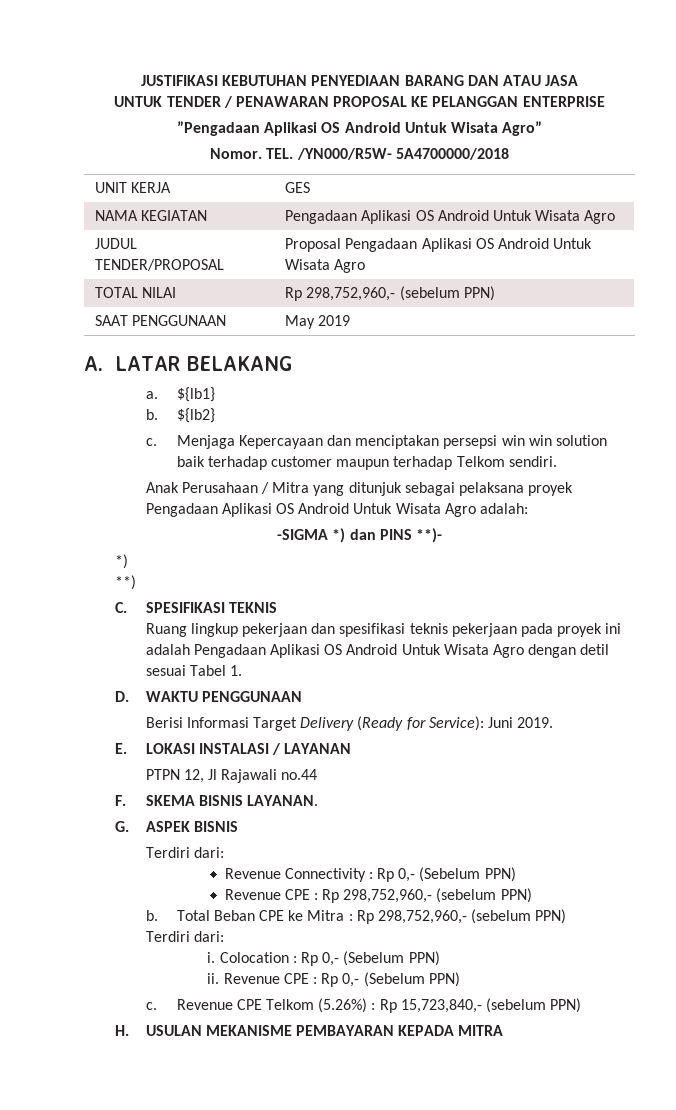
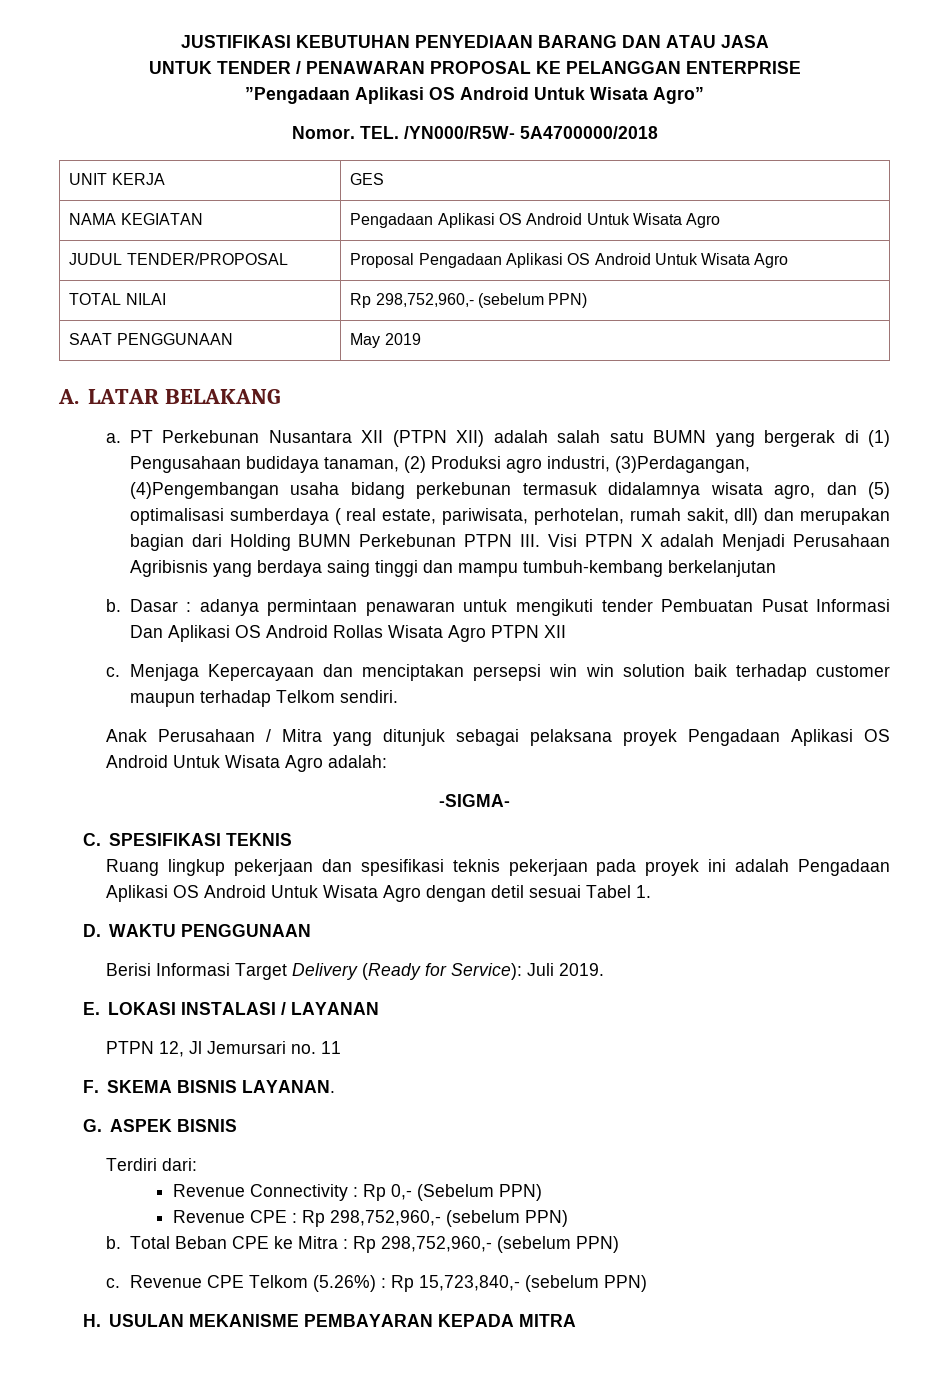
- ${lb1}
- b. ${lb2}
+ PT Perkebunan Nusantara XII (PTPN XII) adalah salah satu BUMN yang bergerak di (1) Pengusahaan budidaya tanaman, (2) Produksi agro industri, (3)Perdagangan, (4)Pengembangan usaha bidang perkebunan termasuk didalamnya wisata agro, dan (5) optimalisasi sumberdaya ( real estate, pariwisata, perhotelan, rumah sakit, dll) dan merupakan bagian dari Holding BUMN Perkebunan PTPN III. Visi PTPN X adalah Menjadi Perusahaan Agribisnis yang berdaya saing tinggi dan mampu tumbuh-kembang berkelanjutan
+ b. Dasar : adanya permintaan penawaran untuk mengikuti tender Pembuatan Pusat Informasi Dan Aplikasi OS Android Rollas Wisata Agro PTPN XII
- -SIGMA *) dan PINS **)-
- *)
- **)
+ -SIGMA-
- Berisi Informasi Target Delivery (Ready for Service): Juni 2019.
+ Berisi Informasi Target Delivery (Ready for Service): Juli 2019.
- PTPN 12, Jl Rajawali no.44
+ PTPN 12, Jl Jemursari no. 11
  Total Beban CPE ke Mitra : Rp 298,752,960,- (sebelum PPN)
- Terdiri dari:
- i. Colocation : Rp 0,- (Sebelum PPN)
- ii. Revenue CPE : Rp 0,- (Sebelum PPN)

